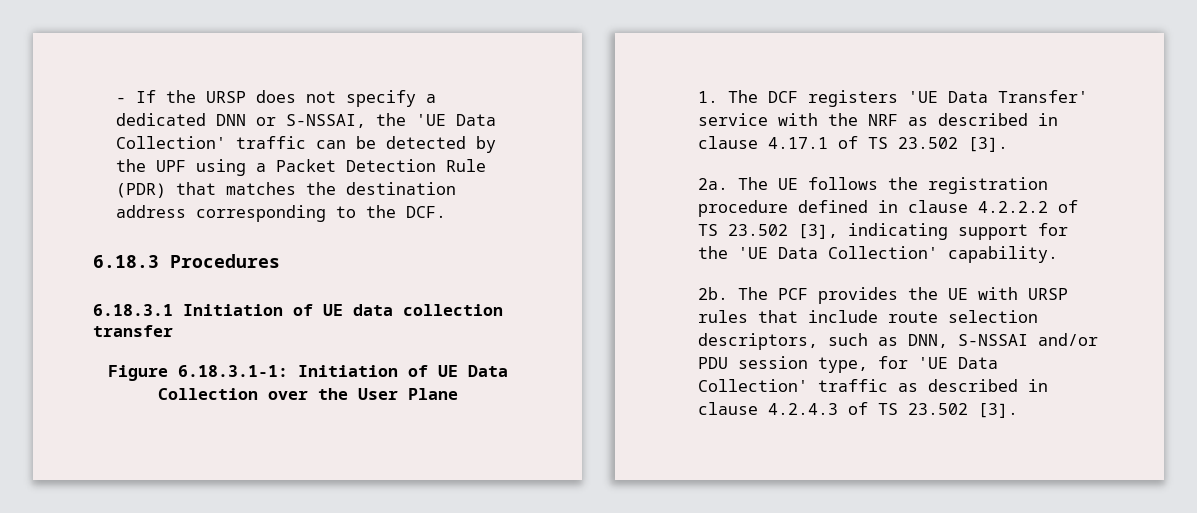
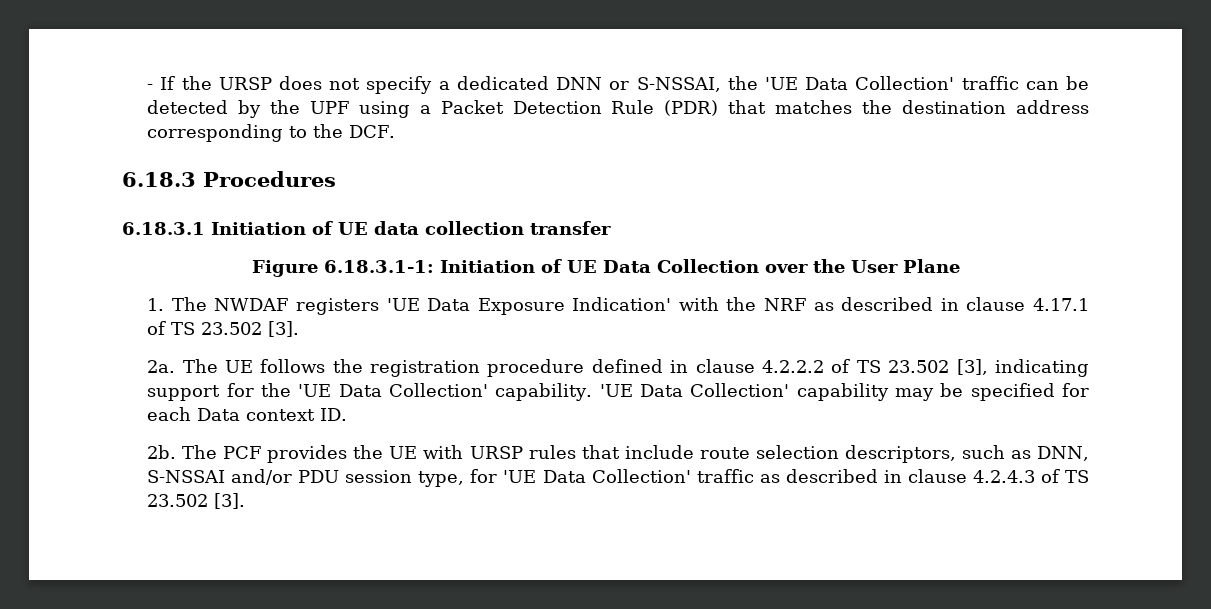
- 1. The DCF registers 'UE Data Transfer' service with the NRF as described in clause 4.17.1 of TS 23.502 [3].
+ 1. The NWDAF registers 'UE Data Exposure Indication' with the NRF as described in clause 4.17.1 of TS 23.502 [3].
+ 'UE Data Collection' capability may be specified for each Data context ID.

